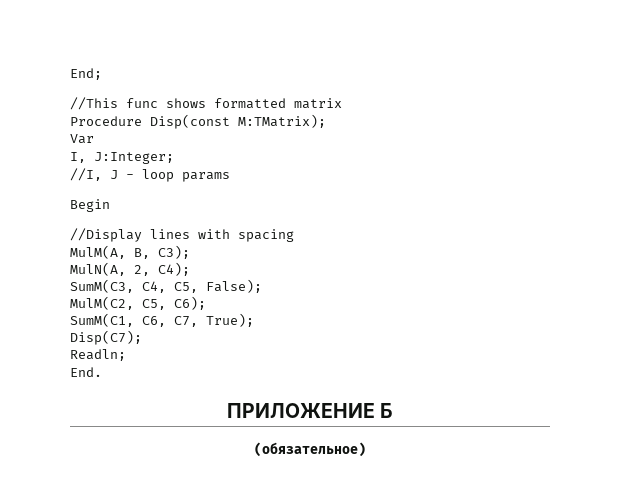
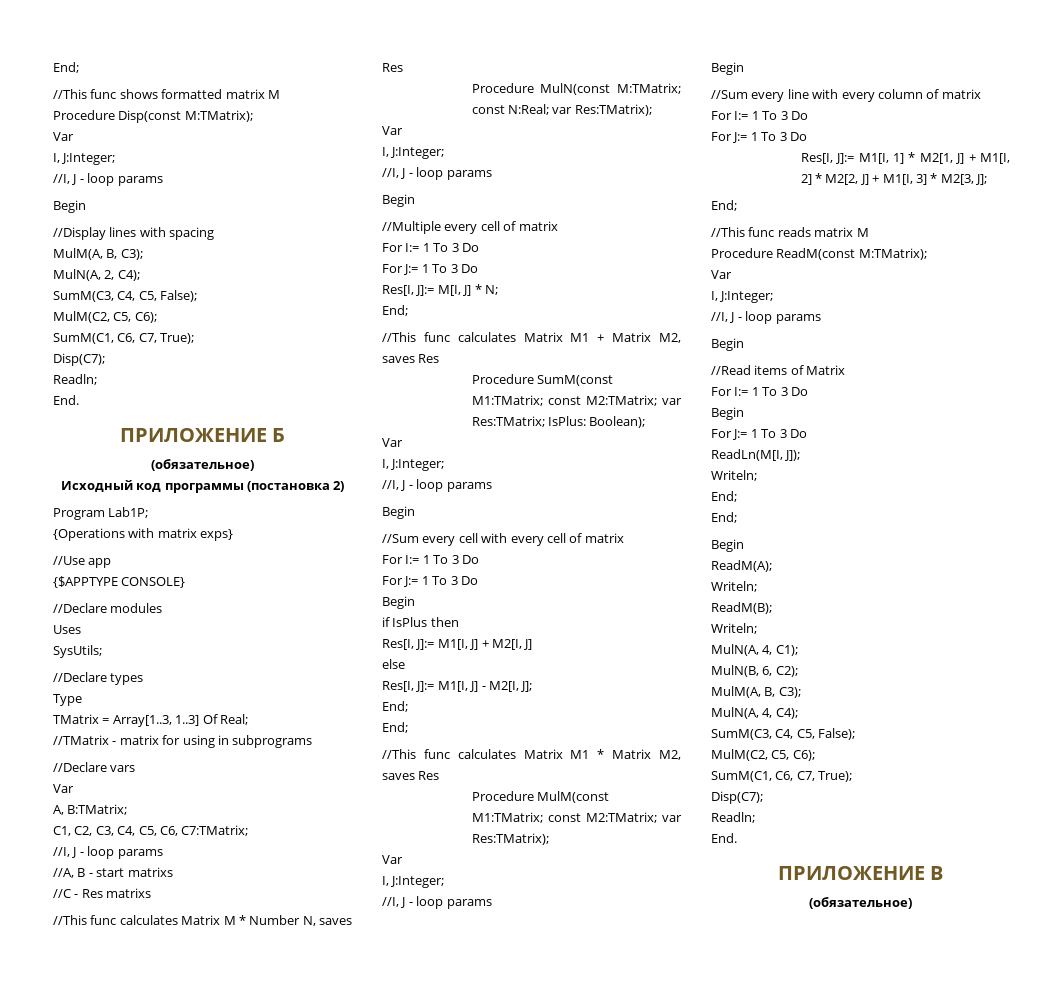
- //This func shows formatted matrix
+ //This func shows formatted matrix M
+ Исходный код программы (постановка 2)
+ Program Lab1P;
+ {Operations with matrix exps}
+ //Use app
+ {$APPTYPE CONSOLE}
+ //Declare modules
+ Uses
+ SysUtils;
+ //Declare types
+ Type
+ TMatrix = Array[1..3, 1..3] Of Real;
+ //TMatrix - matrix for using in subprograms
+ //Declare vars
+ Var
+ A, B:TMatrix;
+ C1, C2, C3, C4, C5, C6, C7:TMatrix;
+ //I, J - loop params
+ //A, B - start matrixs
+ //C - Res matrixs
+ //This func calculates Matrix M * Number N, saves Res
+ Procedure MulN(const M:TMatrix; const N:Real; var Res:TMatrix);
+ Var
+ I, J:Integer;
+ //I, J - loop params
+ Begin
+ //Multiple every cell of matrix
+ For I:= 1 To 3 Do
+ For J:= 1 To 3 Do
+ Res[I, J]:= M[I, J] * N;
+ End;
+ //This func calculates Matrix M1 + Matrix M2, saves Res
+ Procedure SumM(const M1:TMatrix; const M2:TMatrix; var Res:TMatrix; IsPlus: Boolean);
+ Var
+ I, J:Integer;
+ //I, J - loop params
+ Begin
+ //Sum every cell with every cell of matrix
+ For I:= 1 To 3 Do
+ For J:= 1 To 3 Do
+ Begin
+ if IsPlus then
+ Res[I, J]:= M1[I, J] + M2[I, J]
+ else
+ Res[I, J]:= M1[I, J] - M2[I, J];
+ End;
+ End;
+ //This func calculates Matrix M1 * Matrix M2, saves Res
+ Procedure MulM(const M1:TMatrix; const M2:TMatrix; var Res:TMatrix);
+ Var
+ I, J:Integer;
+ //I, J - loop params
+ Begin
+ //Sum every line with every column of matrix
+ For I:= 1 To 3 Do
+ For J:= 1 To 3 Do
+ Res[I, J]:= M1[I, 1] * M2[1, J] + M1[I, 2] * M2[2, J] + M1[I, 3] * M2[3, J];
+ End;
+ //This func reads matrix M
+ Procedure ReadM(const M:TMatrix);
+ Var
+ I, J:Integer;
+ //I, J - loop params
+ Begin
+ //Read items of Matrix
+ For I:= 1 To 3 Do
+ Begin
+ For J:= 1 To 3 Do
+ ReadLn(M[I, J]);
+ Writeln;
+ End;
+ End;
+ Begin
+ ReadM(A);
+ Writeln;
+ ReadM(B);
+ Writeln;
+ MulN(A, 4, C1);
+ MulN(B, 6, C2);
+ MulM(A, B, C3);
+ MulN(A, 4, C4);
+ SumM(C3, C4, C5, False);
+ MulM(C2, C5, C6);
+ SumM(C1, C6, C7, True);
+ Disp(C7);
+ Readln;
+ End.
+ ПРИЛОЖЕНИЕ В
+ (обязательное)

